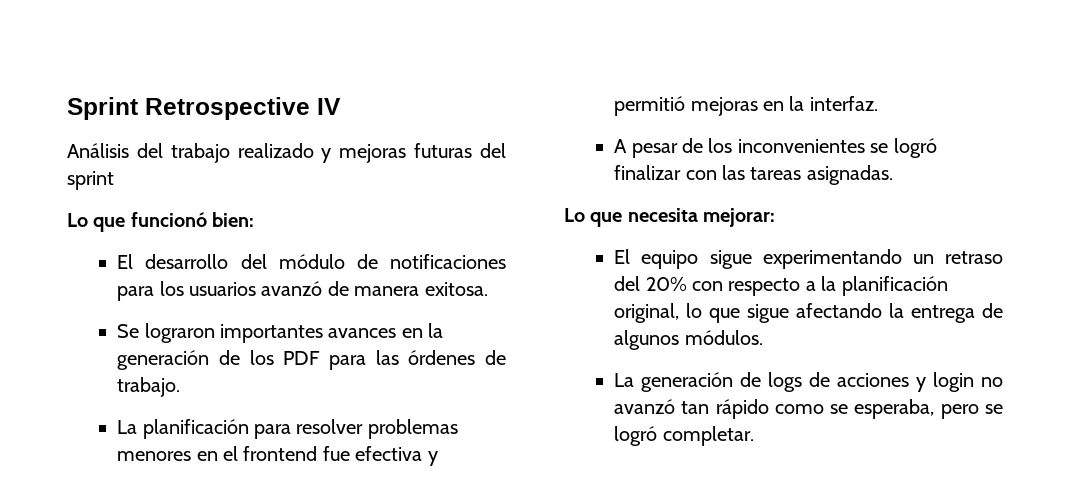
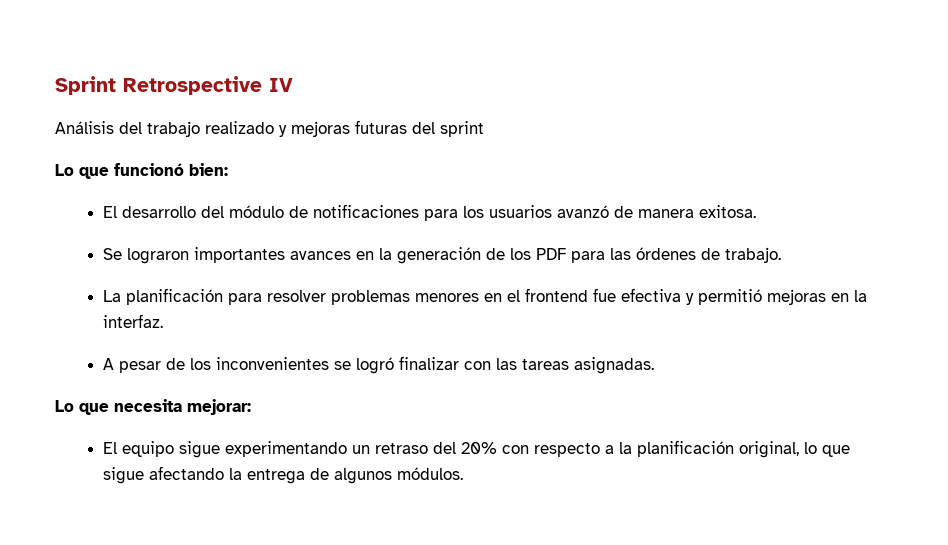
- La generación de logs de acciones y login no avanzó tan rápido como se esperaba, pero se logró completar.

